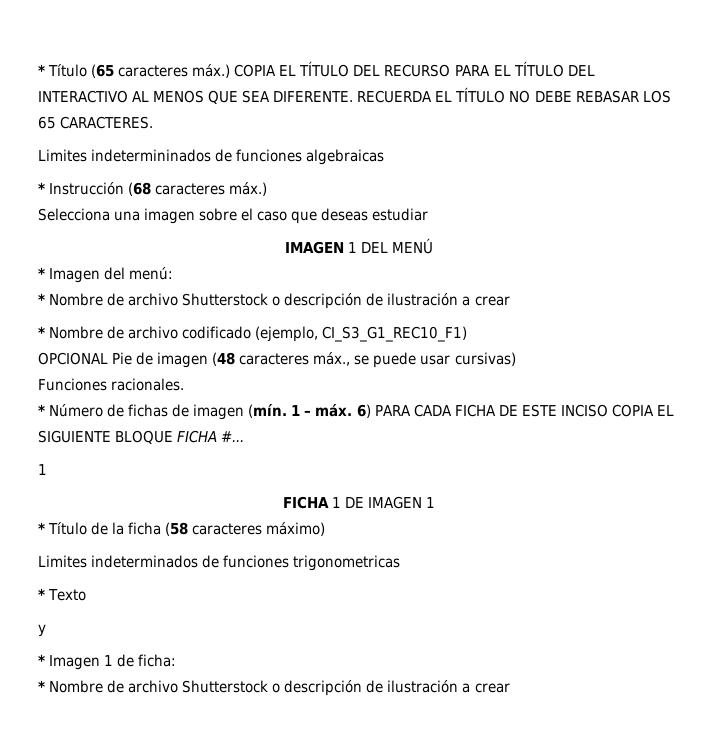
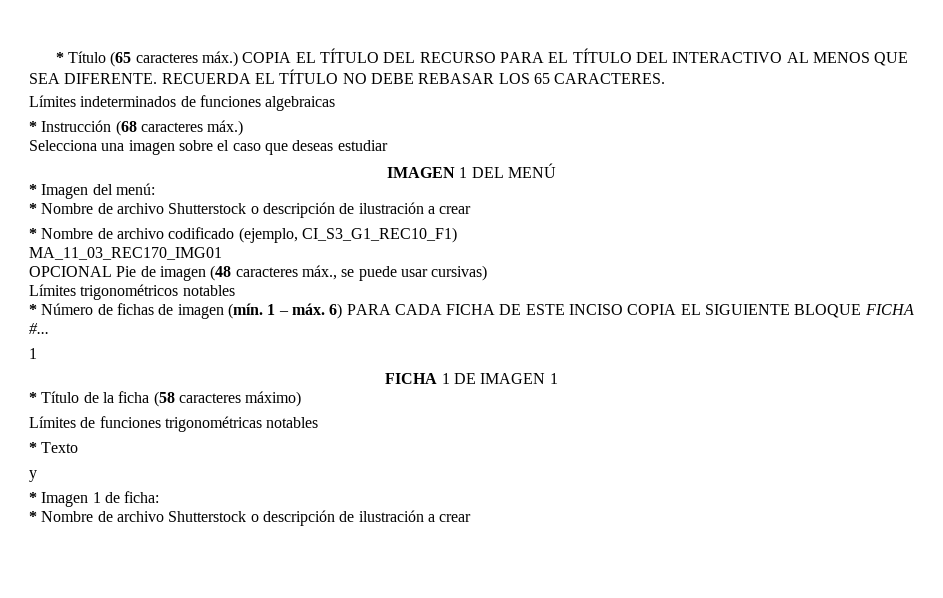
- Limites indetermininados de funciones algebraicas
+ Límites indeterminados de funciones algebraicas
+ MA_11_03_REC170_IMG01
- Funciones racionales.
+ Límites trigonométricos notables
- Limites indeterminados de funciones trigonometricas
+ Límites de funciones trigonométricas notables

